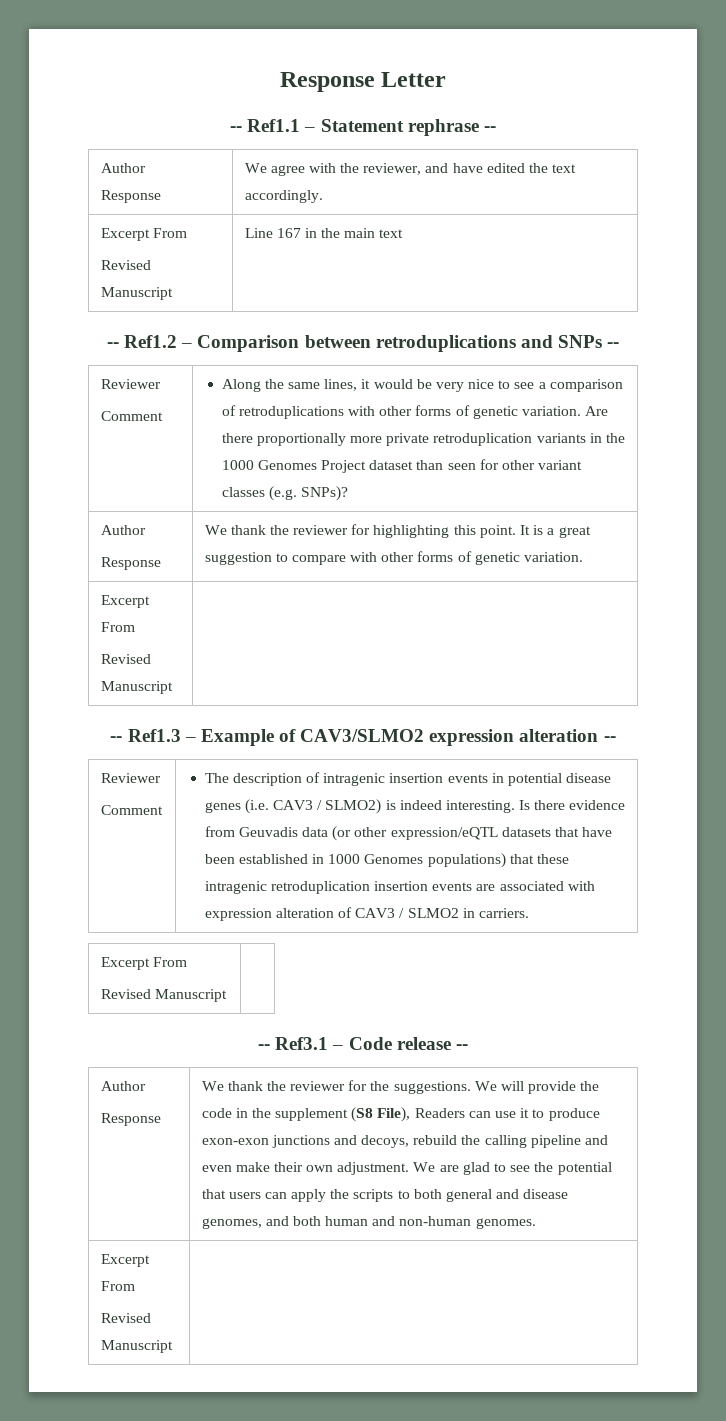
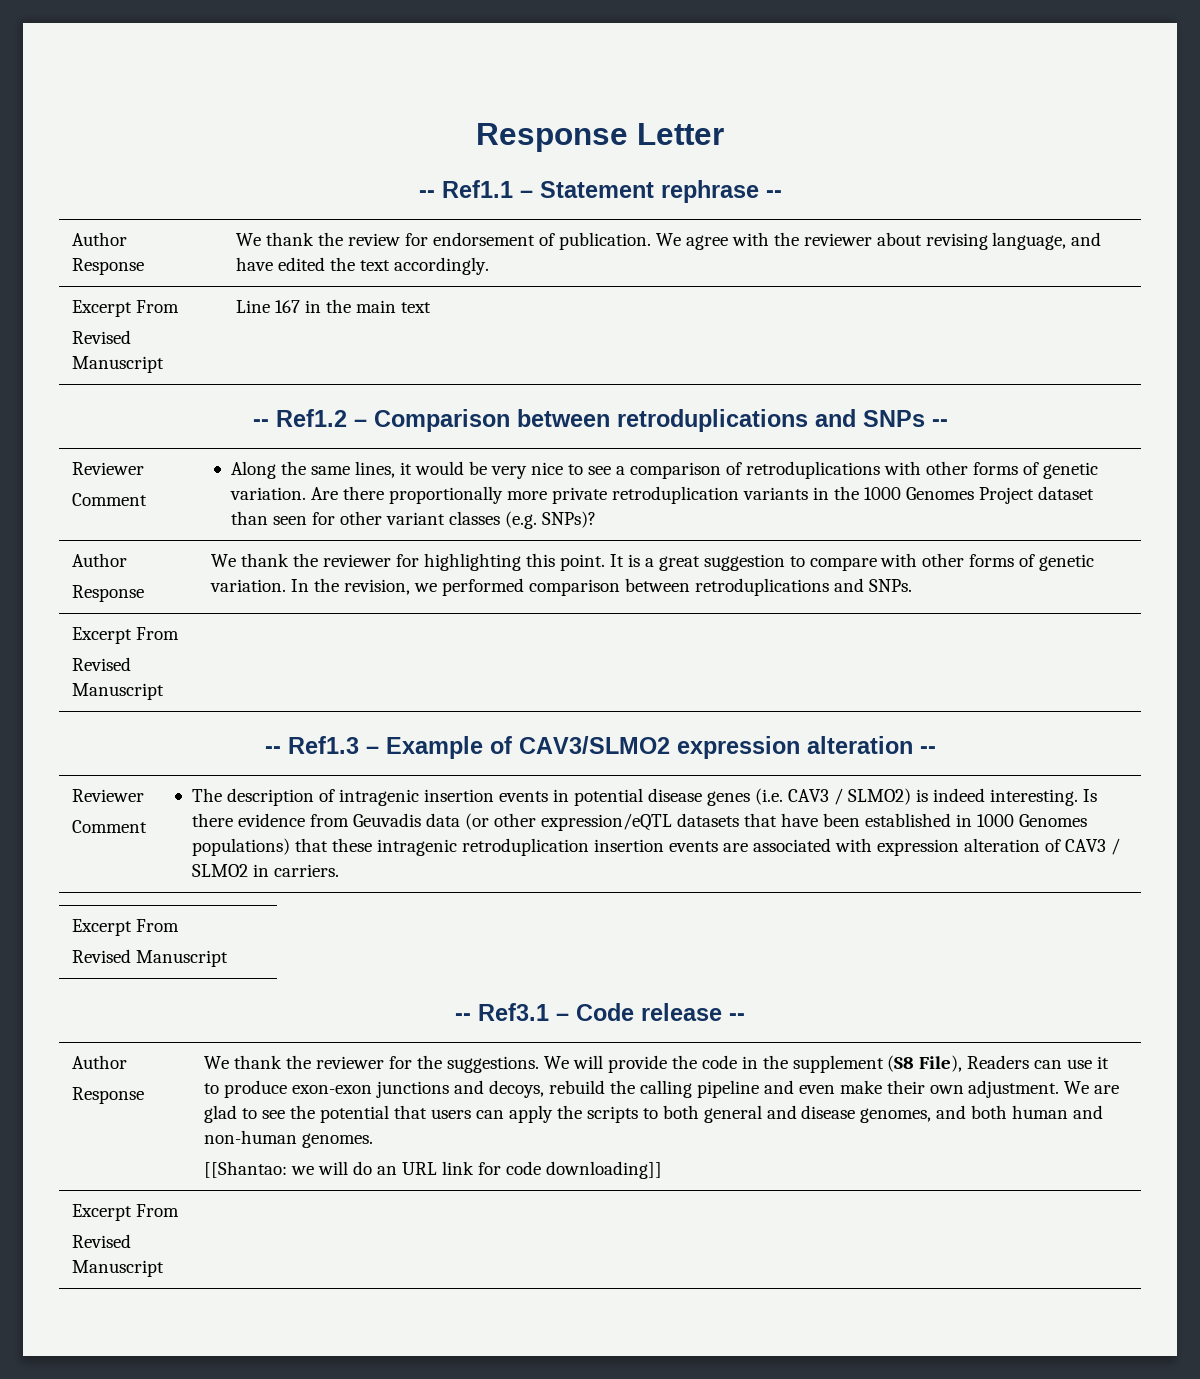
  -- Ref1.1 – Statement rephrase --
  Author
- Response | We agree with the reviewer, and have edited the text accordingly.
+ Response | We thank the review for endorsement of publication. We agree with the reviewer about revising language, and have edited the text accordingly.
  Are there proportionally more private retroduplication variants in the 1000 Genomes Project dataset than seen for other variant classes (e.g. SNPs)?
  Author
- Response | We thank the reviewer for highlighting this point. It is a great suggestion to compare with other forms of genetic variation.
+ Response | We thank the reviewer for highlighting this point. It is a great suggestion to compare with other forms of genetic variation. In the revision, we performed comparison between retroduplications and SNPs.
+ [[Shantao: we will do an URL link for code downloading]]

